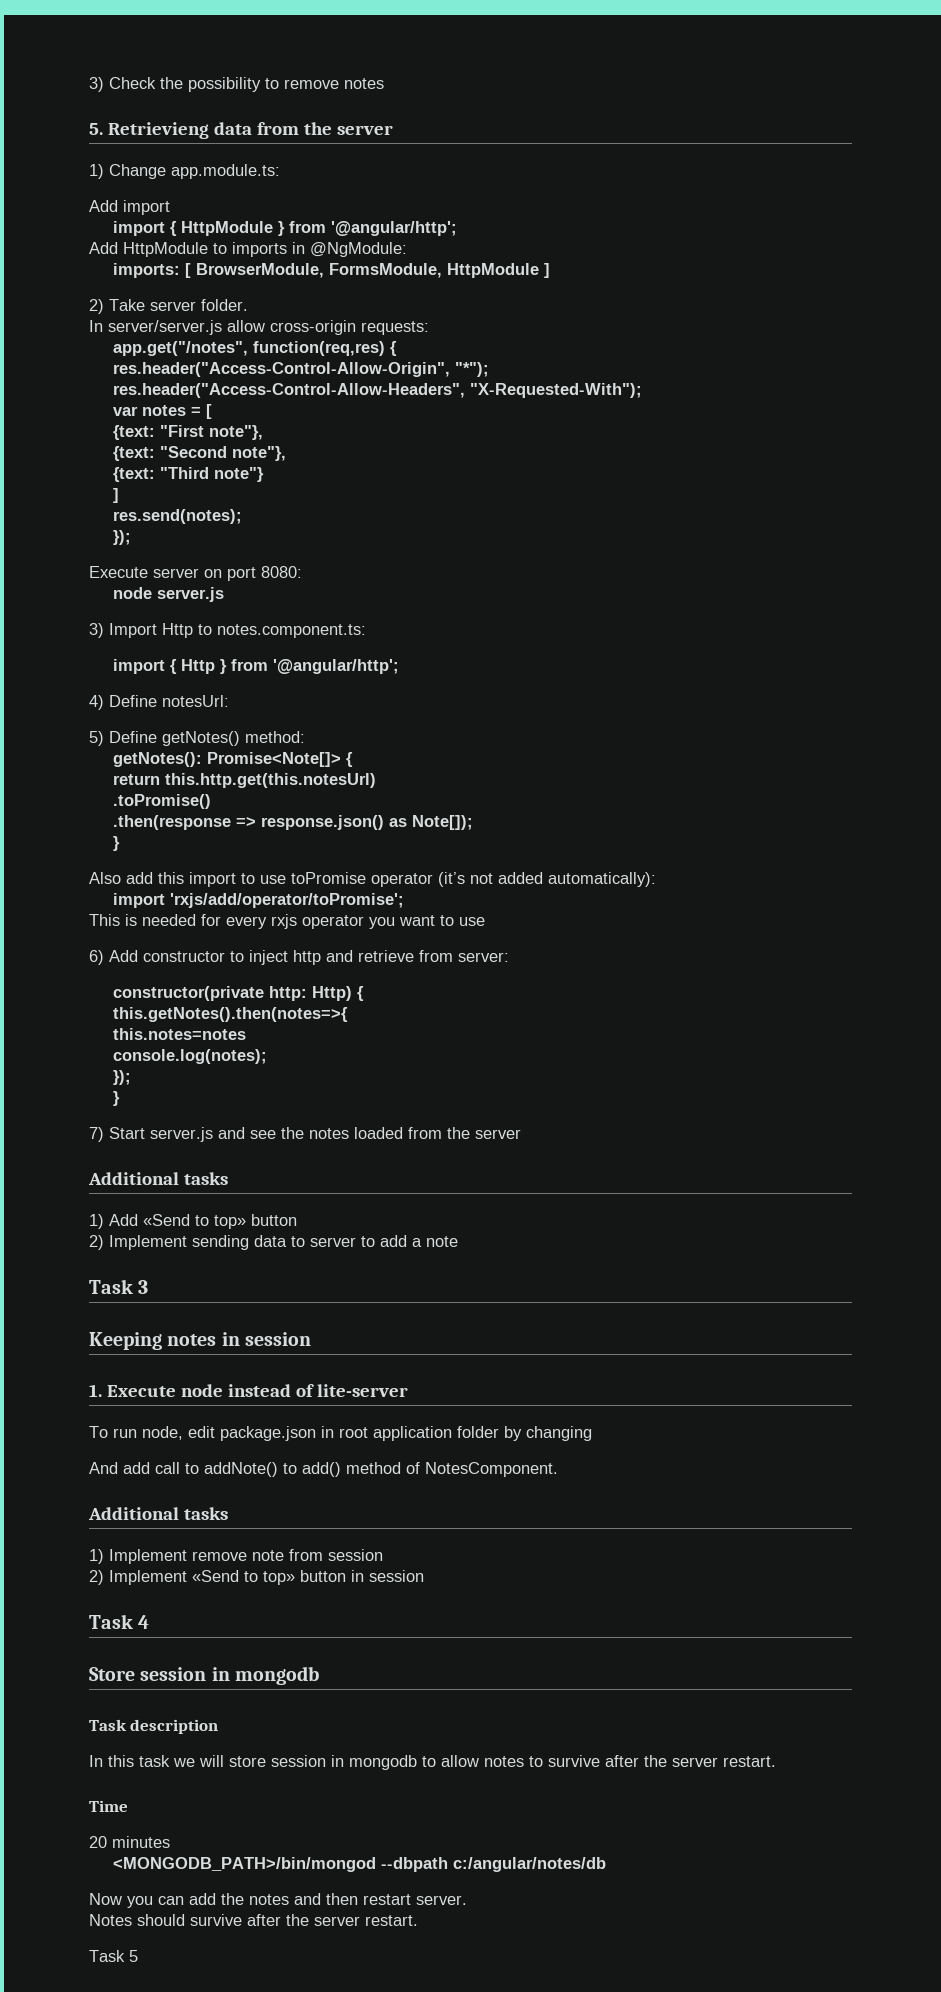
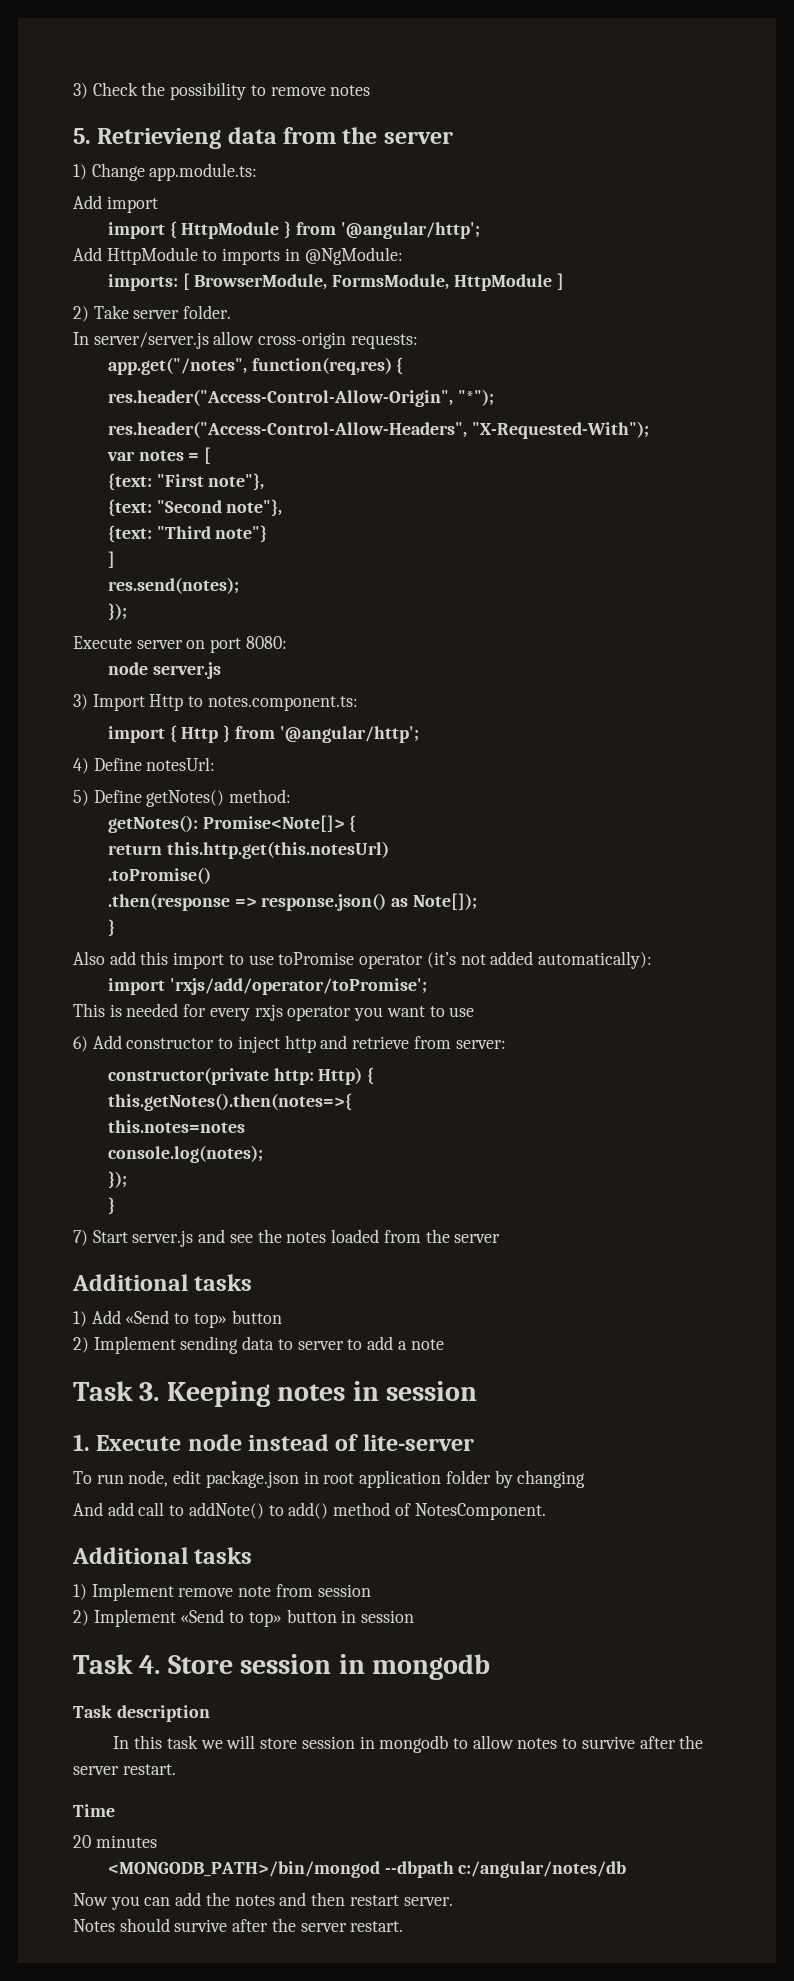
- Task 3
- Keeping notes in session
+ Task 3. Keeping notes in session
- Task 4
- Store session in mongodb
+ Task 4. Store session in mongodb
- Task 5

